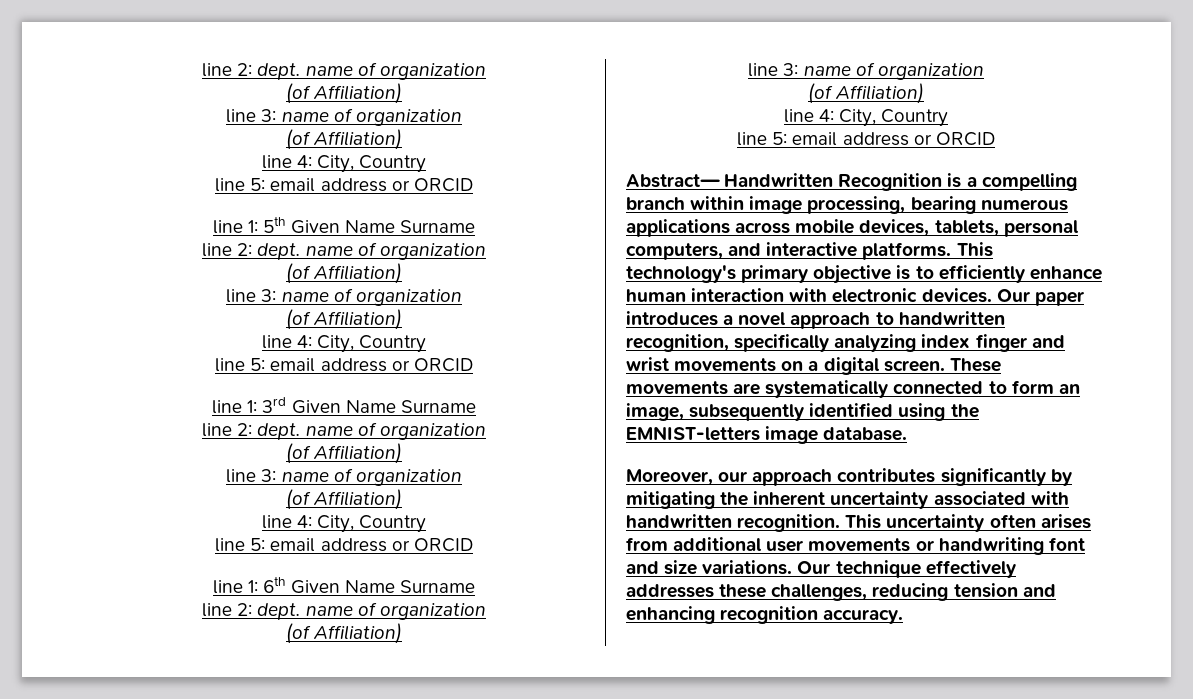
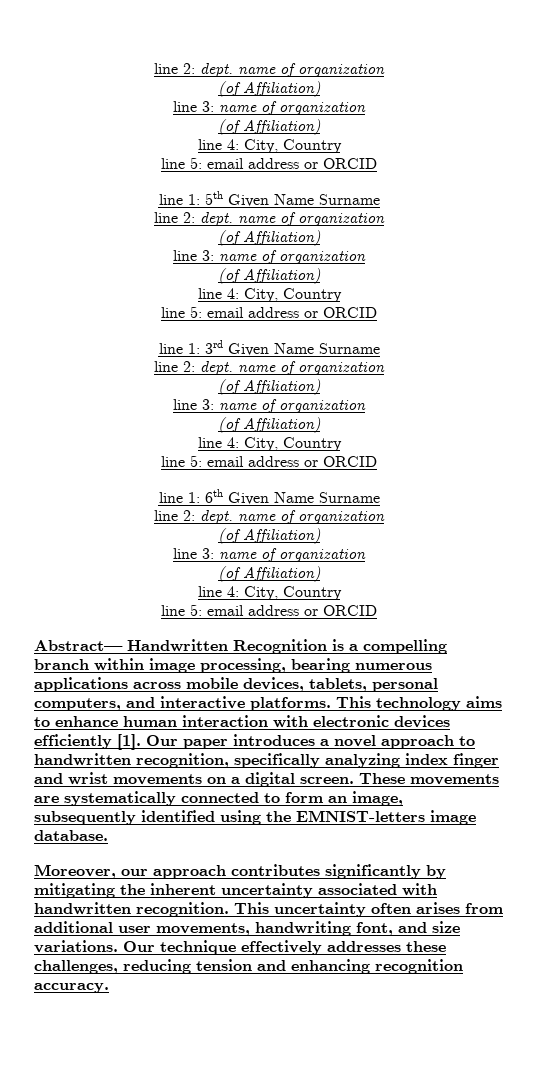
- This technology's primary objective is to efficiently enhance human interaction with electronic devices.
+ This technology aims to enhance human interaction with electronic devices efficiently [1].
- This uncertainty often arises from additional user movements or handwriting font and size variations.
+ This uncertainty often arises from additional user movements, handwriting font, and size variations.

